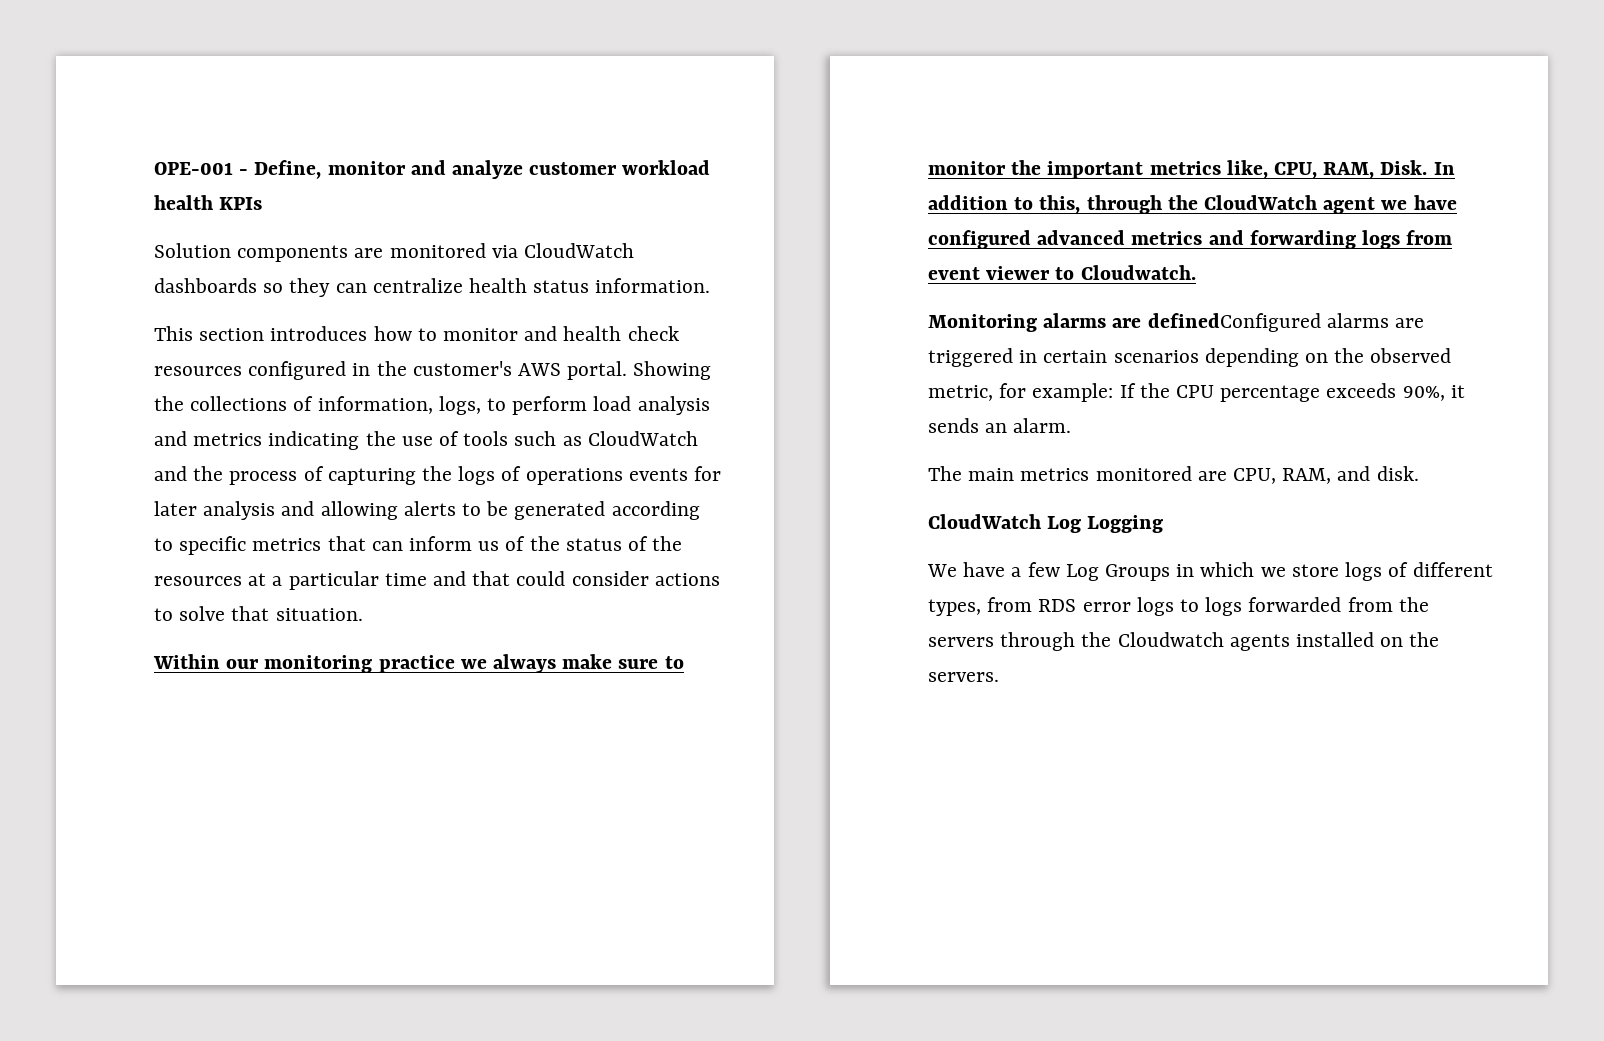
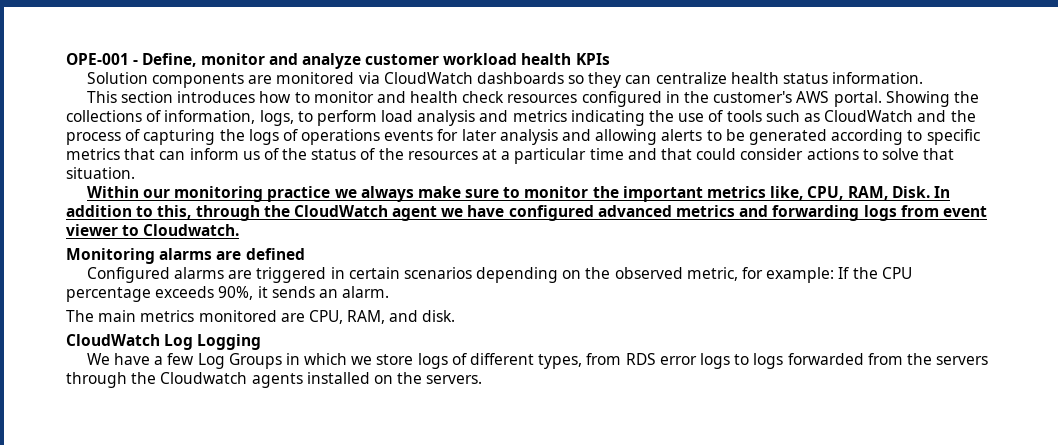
- Monitoring alarms are definedConfigured alarms are triggered in certain scenarios depending on the observed metric, for example: If the CPU percentage exceeds 90%, it sends an alarm.
+ Monitoring alarms are defined
+ Configured alarms are triggered in certain scenarios depending on the observed metric, for example: If the CPU percentage exceeds 90%, it sends an alarm.

